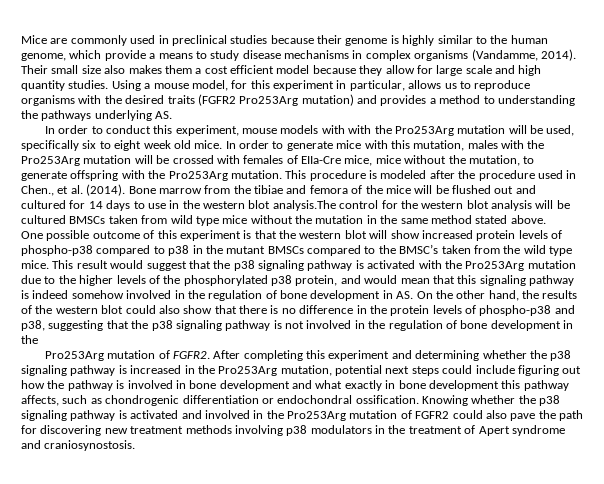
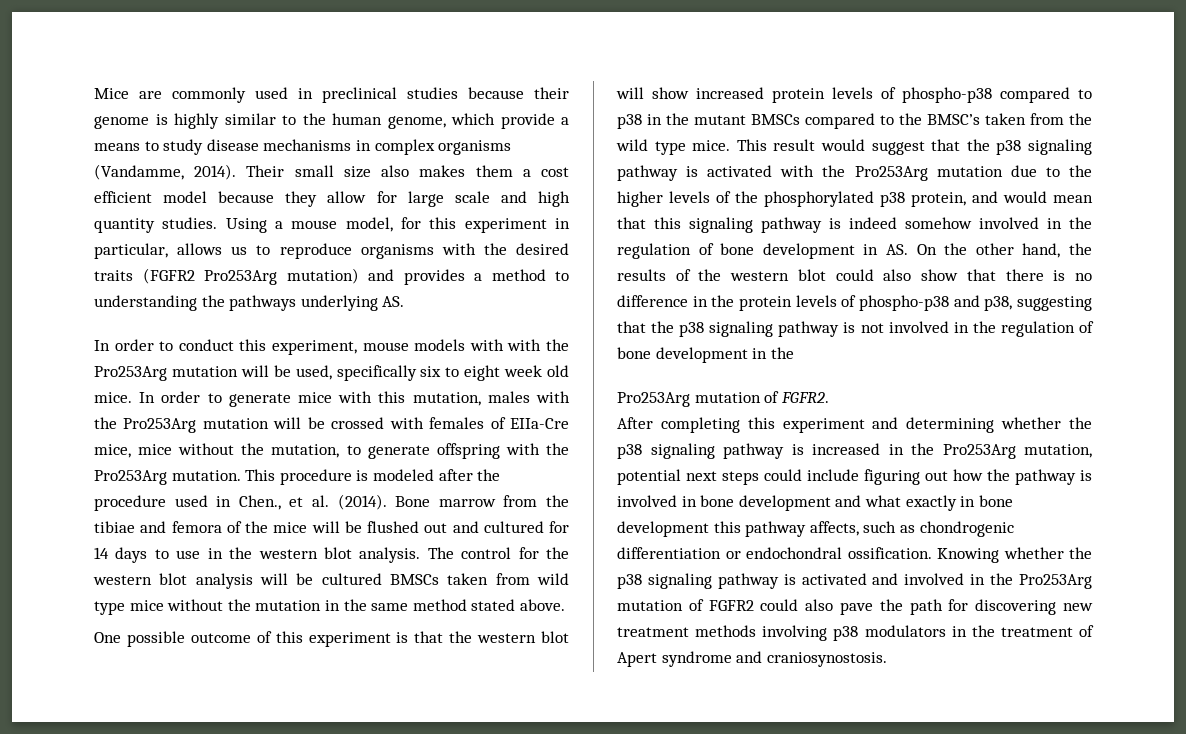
- Bone marrow from the tibiae and femora of the mice will be flushed out and cultured for 14 days to use in the western blot analysis.The control for the western blot analysis will be cultured BMSCs taken from wild type mice without the mutation in the same method stated above.
+ Bone marrow from the tibiae and femora of the mice will be flushed out and cultured for 14 days to use in the western blot analysis. The control for the western blot analysis will be cultured BMSCs taken from wild type mice without the mutation in the same method stated above.
- Pro253Arg mutation of FGFR2. After completing this experiment and determining whether the p38 signaling pathway is increased in the Pro253Arg mutation, potential next steps could include figuring out how the pathway is involved in bone development and what exactly in bone development this pathway affects, such as chondrogenic differentiation or endochondral ossification.
+ Pro253Arg mutation of FGFR2.
+ After completing this experiment and determining whether the p38 signaling pathway is increased in the Pro253Arg mutation, potential next steps could include figuring out how the pathway is involved in bone development and what exactly in bone development this pathway affects, such as chondrogenic differentiation or endochondral ossification.

